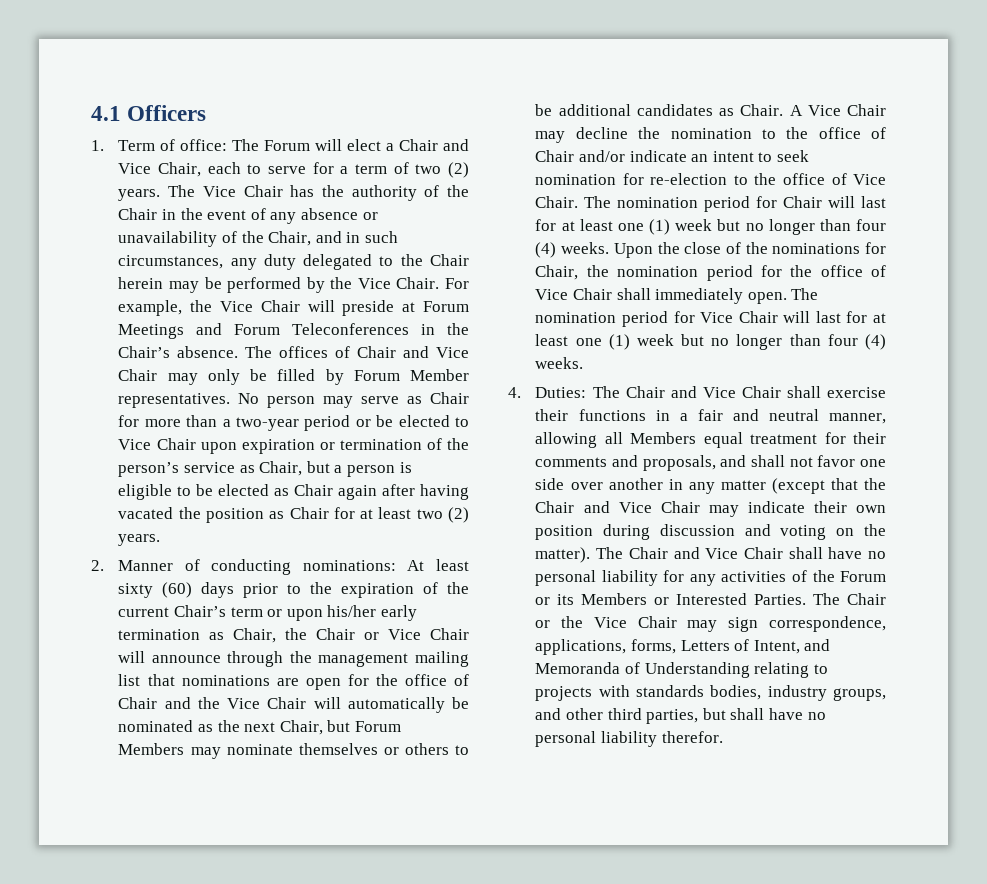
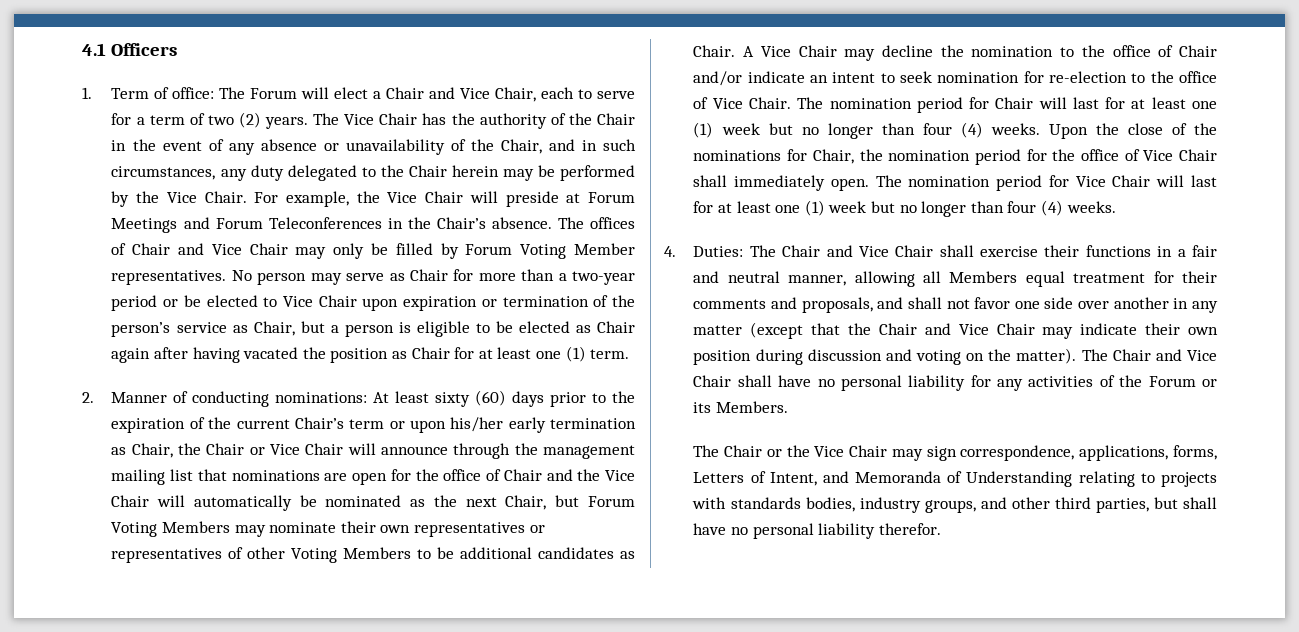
- The offices of Chair and Vice Chair may only be filled by Forum Member representatives.
+ The offices of Chair and Vice Chair may only be filled by Forum Voting Member representatives.
- No person may serve as Chair for more than a two-year period or be elected to Vice Chair upon expiration or termination of the person’s service as Chair, but a person is eligible to be elected as Chair again after having vacated the position as Chair for at least two (2) years.
+ No person may serve as Chair for more than a two-year period or be elected to Vice Chair upon expiration or termination of the person’s service as Chair, but a person is eligible to be elected as Chair again after having vacated the position as Chair for at least one (1) term.
- At least sixty (60) days prior to the expiration of the current Chair’s term or upon his/her early termination as Chair, the Chair or Vice Chair will announce through the management mailing list that nominations are open for the office of Chair and the Vice Chair will automatically be nominated as the next Chair, but Forum Members may nominate themselves or others to be additional candidates as Chair.
+ At least sixty (60) days prior to the expiration of the current Chair’s term or upon his/her early termination as Chair, the Chair or Vice Chair will announce through the management mailing list that nominations are open for the office of Chair and the Vice Chair will automatically be nominated as the next Chair, but Forum Voting Members may nominate their own representatives or representatives of other Voting Members to be additional candidates as Chair.
- The Chair and Vice Chair shall have no personal liability for any activities of the Forum or its Members or Interested Parties. The Chair or the Vice Chair may sign correspondence, applications, forms, Letters of Intent, and Memoranda of Understanding relating to projects with standards bodies, industry groups, and other third parties, but shall have no personal liability therefor.
+ The Chair and Vice Chair shall have no personal liability for any activities of the Forum or its Members.
+ The Chair or the Vice Chair may sign correspondence, applications, forms, Letters of Intent, and Memoranda of Understanding relating to projects with standards bodies, industry groups, and other third parties, but shall have no personal liability therefor.

